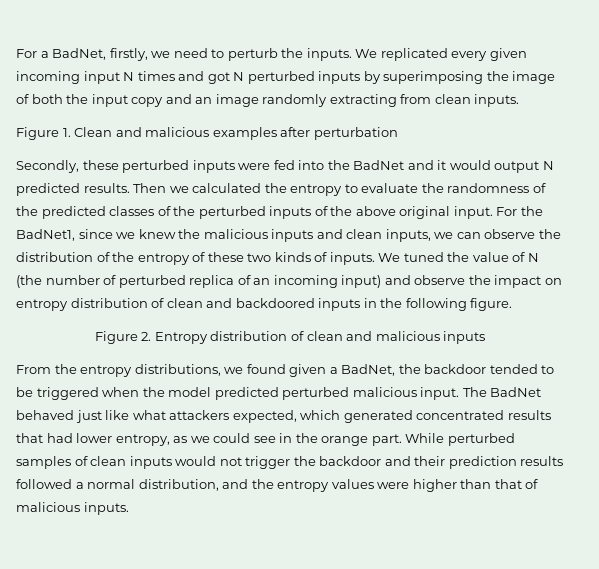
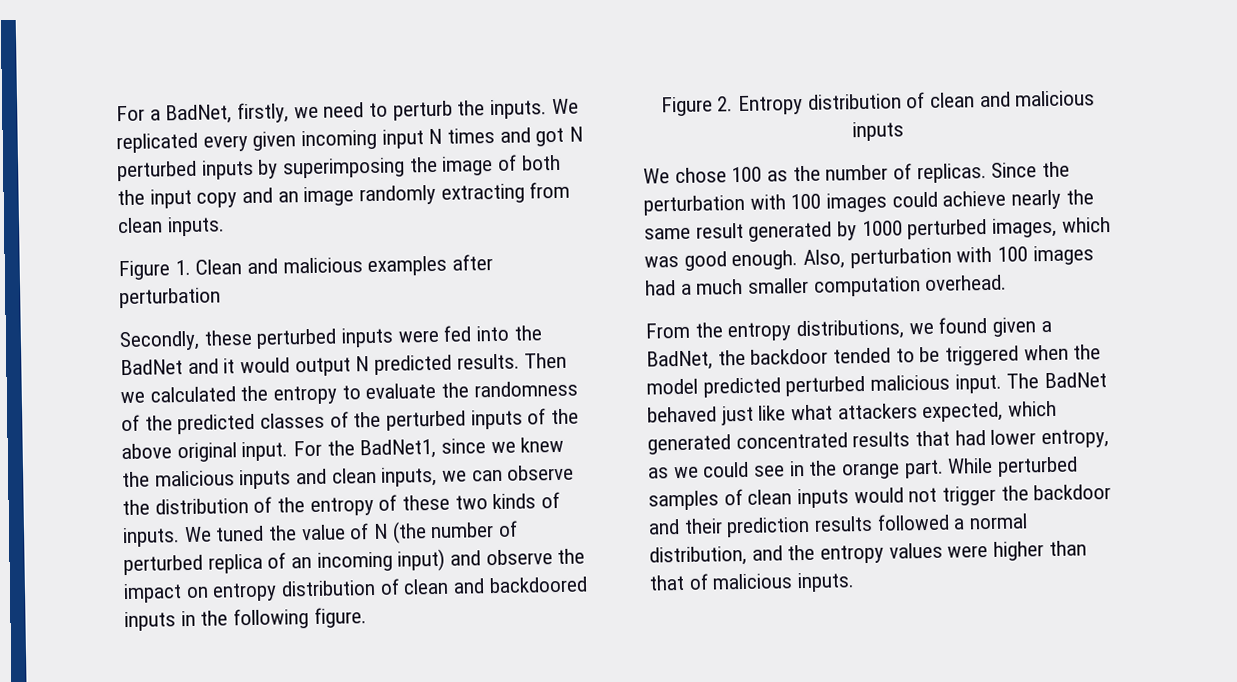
+ We chose 100 as the number of replicas. Since the perturbation with 100 images could achieve nearly the same result generated by 1000 perturbed images, which was good enough. Also, perturbation with 100 images had a much smaller computation overhead.

